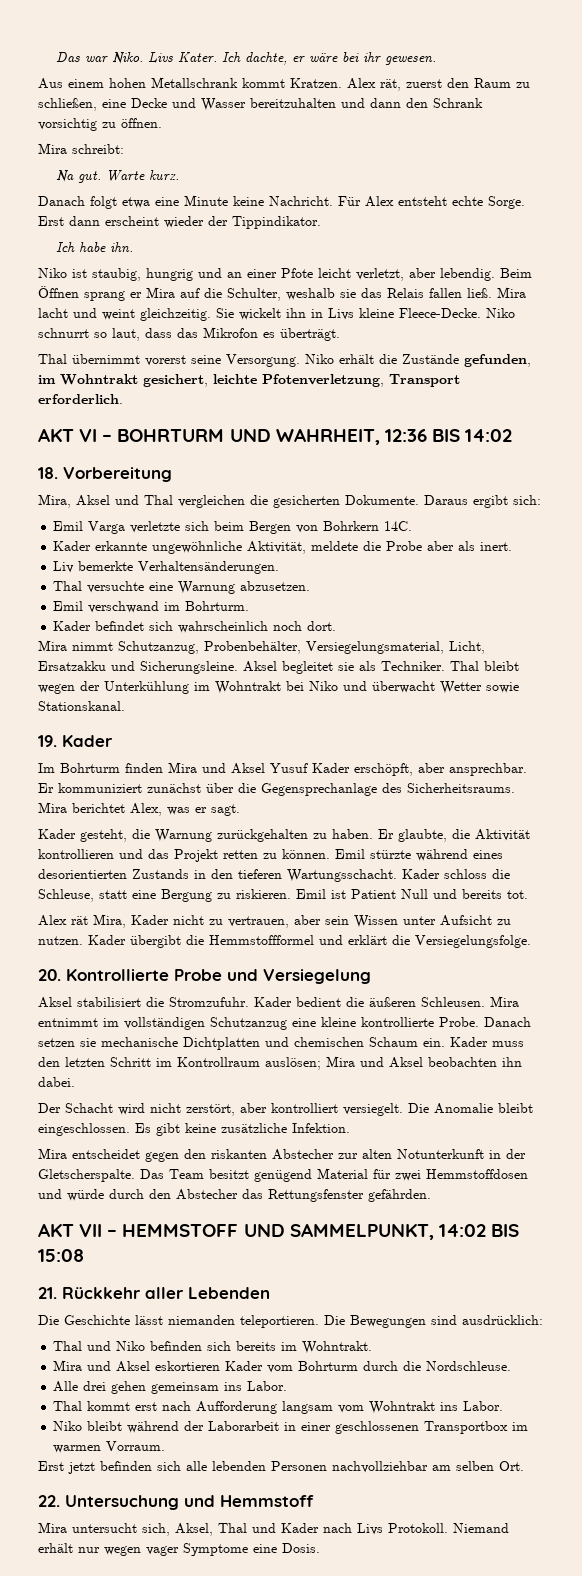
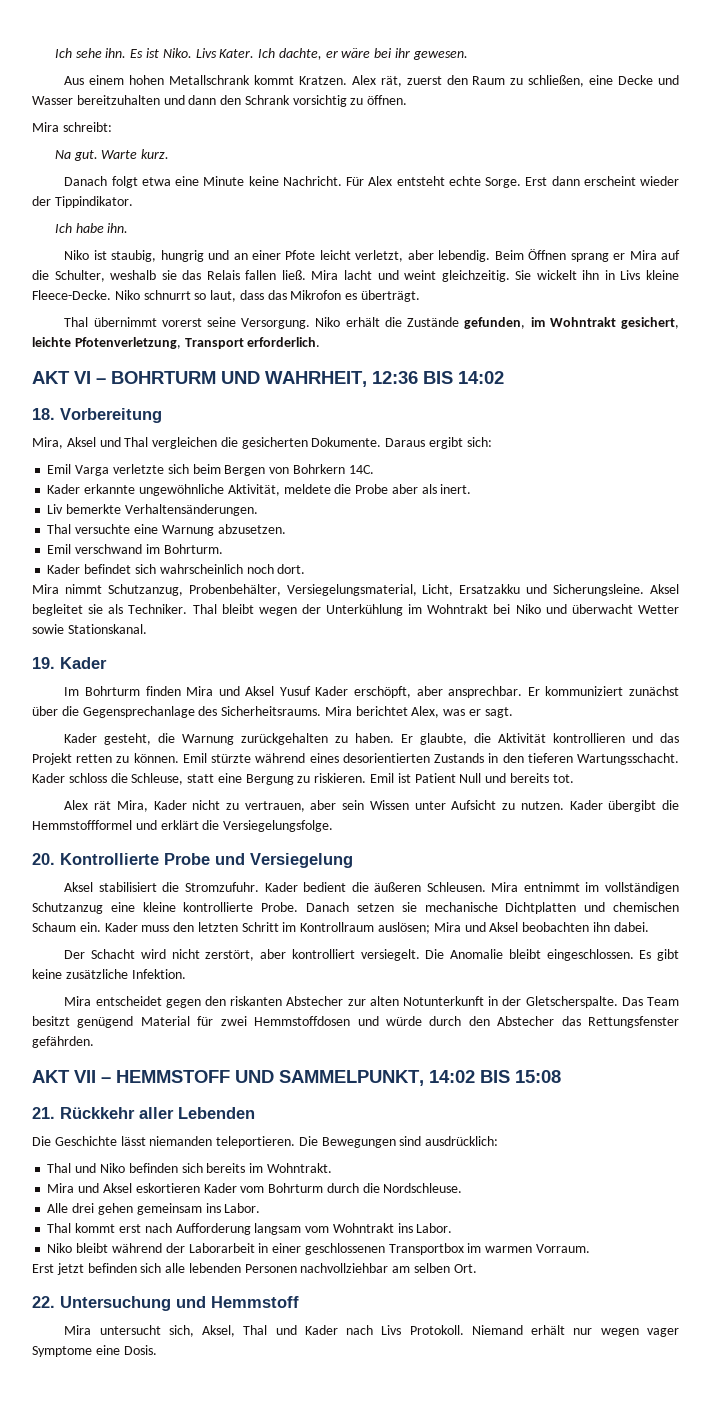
- Das war Niko.
+ Ich sehe ihn. Es ist Niko.

